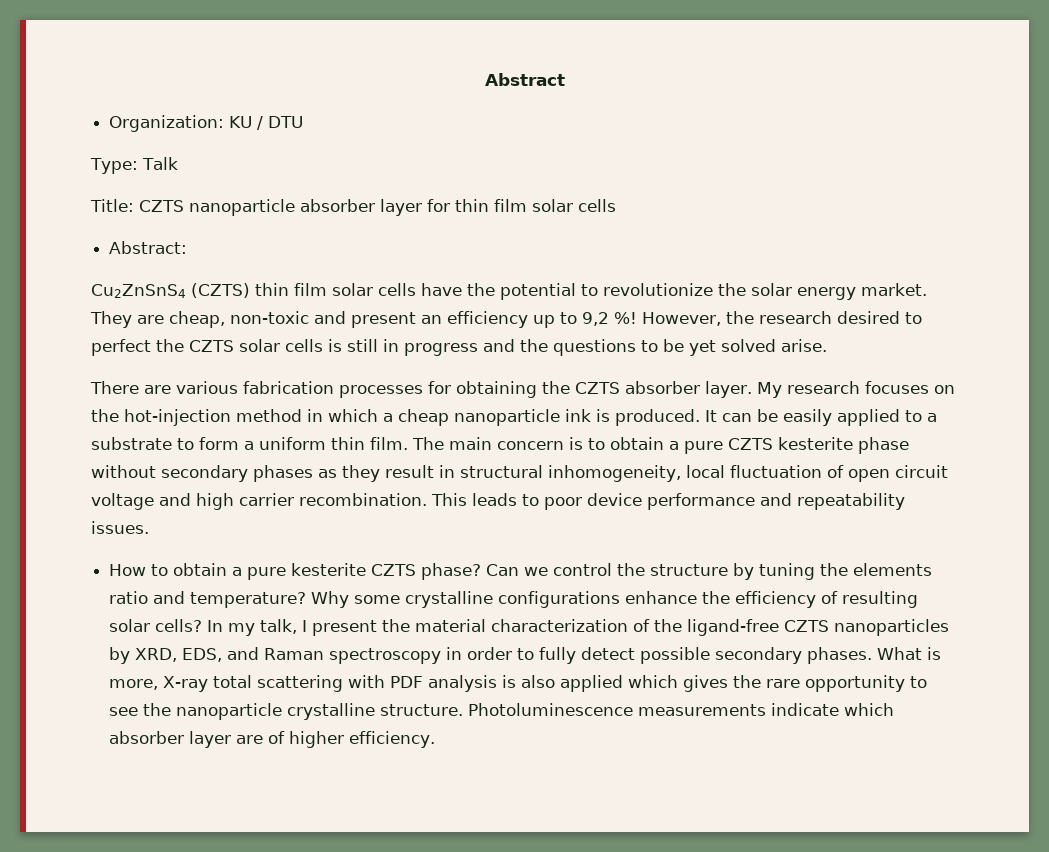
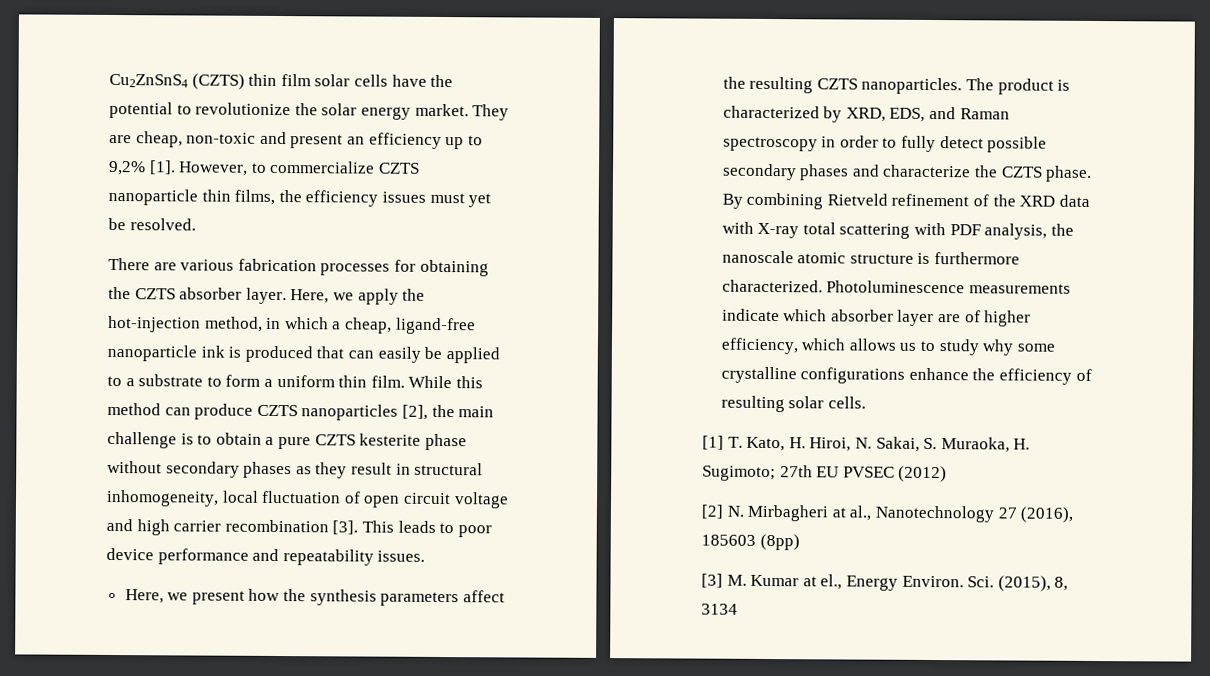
- Abstract
- Organization: KU / DTU
- Type: Talk
- Title: CZTS nanoparticle absorber layer for thin film solar cells
- Abstract:
- They are cheap, non-toxic and present an efficiency up to 9,2 %! However, the research desired to perfect the CZTS solar cells is still in progress and the questions to be yet solved arise.
+ They are cheap, non-toxic and present an efficiency up to 9,2% [1]. However, to commercialize CZTS nanoparticle thin films, the efficiency issues must yet be resolved.
- My research focuses on the hot-injection method in which a cheap nanoparticle ink is produced. It can be easily applied to a substrate to form a uniform thin film.
+ Here, we apply the hot-injection method, in which a cheap, ligand-free nanoparticle ink is produced that can easily be applied to a substrate to form a uniform thin film.
- The main concern is to obtain a pure CZTS kesterite phase without secondary phases as they result in structural inhomogeneity, local fluctuation of open circuit voltage and high carrier recombination.
+ While this method can produce CZTS nanoparticles [2], the main challenge is to obtain a pure CZTS kesterite phase without secondary phases as they result in structural inhomogeneity, local fluctuation of open circuit voltage and high carrier recombination [3].
- How to obtain a pure kesterite CZTS phase? Can we control the structure by tuning the elements ratio and temperature? Why some crystalline configurations enhance the efficiency of resulting solar cells? In my talk, I present the material characterization of the ligand-free CZTS nanoparticles by XRD, EDS, and Raman spectroscopy in order to fully detect possible secondary phases. What is more, X-ray total scattering with PDF analysis is also applied which gives the rare opportunity to see the nanoparticle crystalline structure.
+ Here, we present how the synthesis parameters affect the resulting CZTS nanoparticles. The product is characterized by XRD, EDS, and Raman spectroscopy in order to fully detect possible secondary phases and characterize the CZTS phase. By combining Rietveld refinement of the XRD data with X-ray total scattering with PDF analysis, the nanoscale atomic structure is furthermore characterized.
- Photoluminescence measurements indicate which absorber layer are of higher efficiency.
+ Photoluminescence measurements indicate which absorber layer are of higher efficiency, which allows us to study why some crystalline configurations enhance the efficiency of resulting solar cells.
+ [1] T. Kato, H. Hiroi, N. Sakai, S. Muraoka, H. Sugimoto; 27th EU PVSEC (2012)
+ [2] N. Mirbagheri at al., Nanotechnology 27 (2016), 185603 (8pp)
+ [3] M. Kumar at el., Energy Environ. Sci. (2015), 8, 3134

